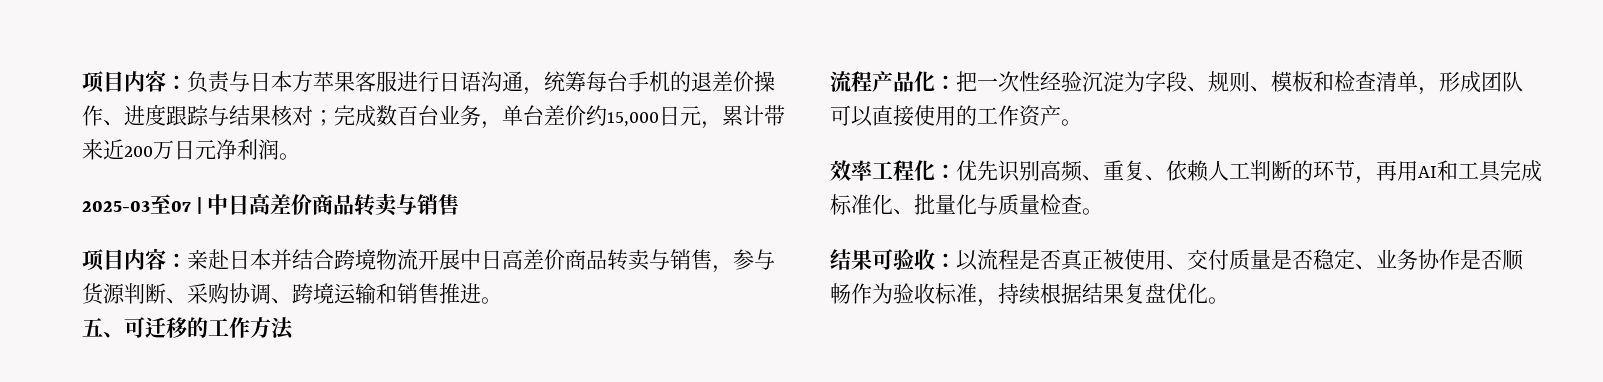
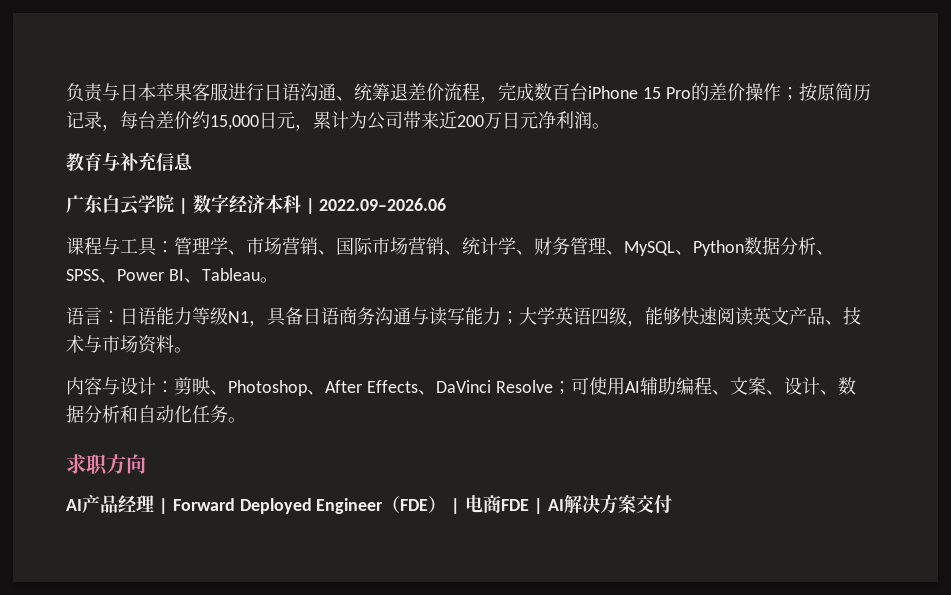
- 项目内容：负责与日本方苹果客服进行日语沟通，统筹每台手机的退差价操作、进度跟踪与结果核对；完成数百台业务，单台差价约15,000日元，累计带来近200万日元净利润。
+ 负责与日本苹果客服进行日语沟通、统筹退差价流程，完成数百台iPhone 15 Pro的差价操作；按原简历记录，每台差价约15,000日元，累计为公司带来近200万日元净利润。
- 2025-03至07 | 中日高差价商品转卖与销售
- 项目内容：亲赴日本并结合跨境物流开展中日高差价商品转卖与销售，参与货源判断、采购协调、跨境运输和销售推进。
- 五、可迁移的工作方法
- 流程产品化：把一次性经验沉淀为字段、规则、模板和检查清单，形成团队可以直接使用的工作资产。
- 效率工程化：优先识别高频、重复、依赖人工判断的环节，再用AI和工具完成标准化、批量化与质量检查。
- 结果可验收：以流程是否真正被使用、交付质量是否稳定、业务协作是否顺畅作为验收标准，持续根据结果复盘优化。
+ 教育与补充信息
+ 广东白云学院 | 数字经济本科 | 2022.09–2026.06
+ 课程与工具：管理学、市场营销、国际市场营销、统计学、财务管理、MySQL、Python数据分析、SPSS、Power BI、Tableau。
+ 语言：日语能力等级N1，具备日语商务沟通与读写能力；大学英语四级，能够快速阅读英文产品、技术与市场资料。
+ 内容与设计：剪映、Photoshop、After Effects、DaVinci Resolve；可使用AI辅助编程、文案、设计、数据分析和自动化任务。
+ 求职方向
+ AI产品经理 | Forward Deployed Engineer（FDE） | 电商FDE | AI解决方案交付

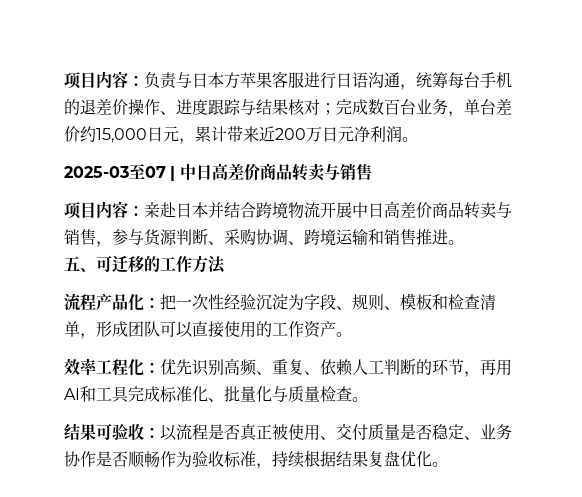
- 负责与日本苹果客服进行日语沟通、统筹退差价流程，完成数百台iPhone 15 Pro的差价操作；按原简历记录，每台差价约15,000日元，累计为公司带来近200万日元净利润。
+ 项目内容：负责与日本方苹果客服进行日语沟通，统筹每台手机的退差价操作、进度跟踪与结果核对；完成数百台业务，单台差价约15,000日元，累计带来近200万日元净利润。
- 教育与补充信息
- 广东白云学院 | 数字经济本科 | 2022.09–2026.06
- 课程与工具：管理学、市场营销、国际市场营销、统计学、财务管理、MySQL、Python数据分析、SPSS、Power BI、Tableau。
- 语言：日语能力等级N1，具备日语商务沟通与读写能力；大学英语四级，能够快速阅读英文产品、技术与市场资料。
- 内容与设计：剪映、Photoshop、After Effects、DaVinci Resolve；可使用AI辅助编程、文案、设计、数据分析和自动化任务。
- 求职方向
- AI产品经理 | Forward Deployed Engineer（FDE） | 电商FDE | AI解决方案交付
+ 2025-03至07 | 中日高差价商品转卖与销售
+ 项目内容：亲赴日本并结合跨境物流开展中日高差价商品转卖与销售，参与货源判断、采购协调、跨境运输和销售推进。
+ 五、可迁移的工作方法
+ 流程产品化：把一次性经验沉淀为字段、规则、模板和检查清单，形成团队可以直接使用的工作资产。
+ 效率工程化：优先识别高频、重复、依赖人工判断的环节，再用AI和工具完成标准化、批量化与质量检查。
+ 结果可验收：以流程是否真正被使用、交付质量是否稳定、业务协作是否顺畅作为验收标准，持续根据结果复盘优化。

